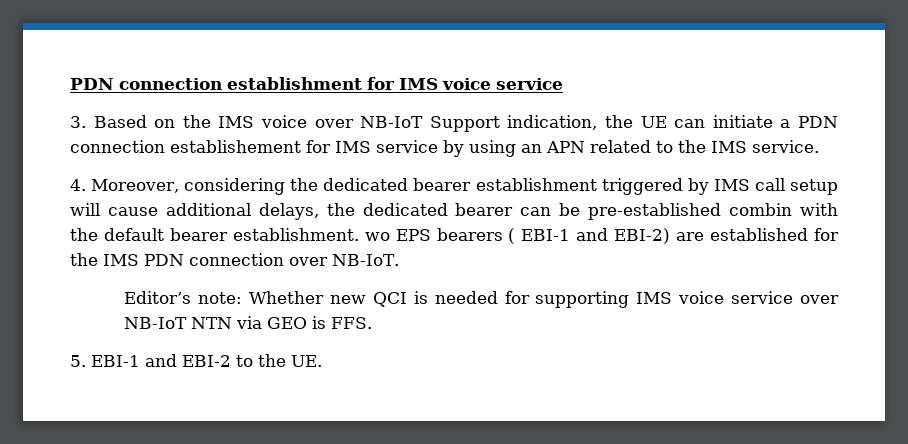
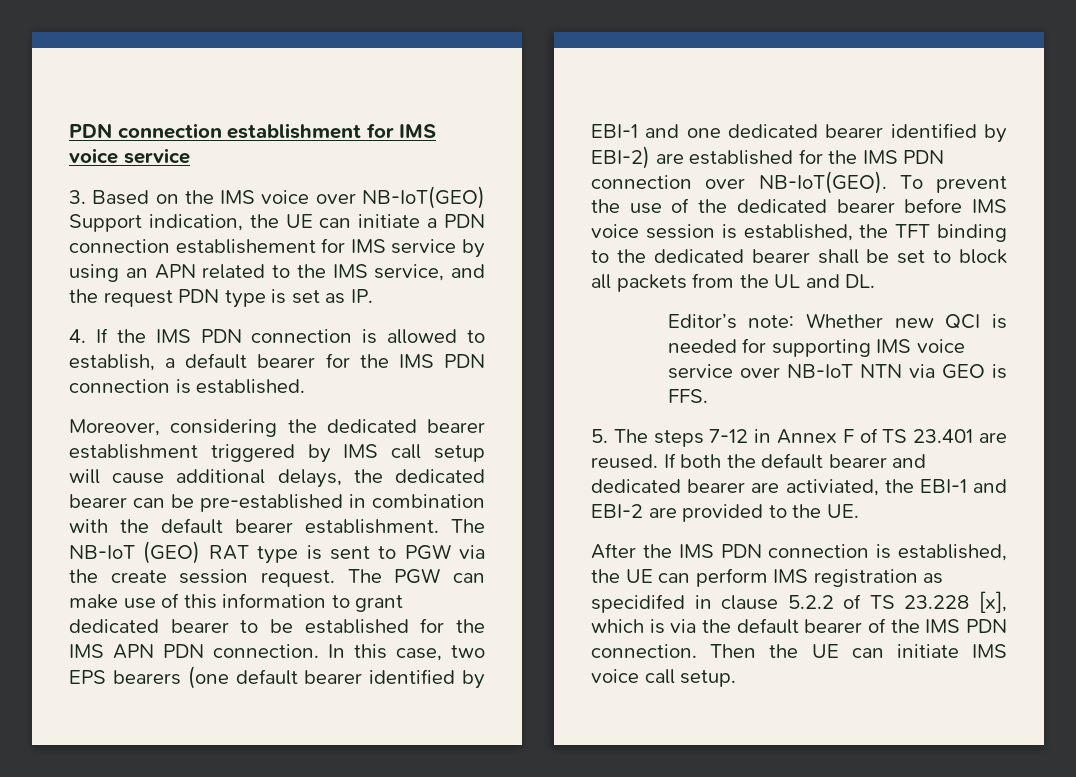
- 3. Based on the IMS voice over NB-IoT Support indication, the UE can initiate a PDN connection establishement for IMS service by using an APN related to the IMS service.
- 4. Moreover, considering the dedicated bearer establishment triggered by IMS call setup will cause additional delays, the dedicated bearer can be pre-established combin with the default bearer establishment. wo EPS bearers ( EBI-1 and EBI-2) are established for the IMS PDN connection over NB-IoT.
+ 3. Based on the IMS voice over NB-IoT(GEO) Support indication, the UE can initiate a PDN connection establishement for IMS service by using an APN related to the IMS service, and the request PDN type is set as IP.
+ 4. If the IMS PDN connection is allowed to establish, a default bearer for the IMS PDN connection is established.
+ Moreover, considering the dedicated bearer establishment triggered by IMS call setup will cause additional delays, the dedicated bearer can be pre-established in combination with the default bearer establishment. The NB-IoT (GEO) RAT type is sent to PGW via the create session request. The PGW can make use of this information to grant dedicated bearer to be established for the IMS APN PDN connection. In this case, two EPS bearers (one default bearer identified by EBI-1 and one dedicated bearer identified by EBI-2) are established for the IMS PDN connection over NB-IoT(GEO). To prevent the use of the dedicated bearer before IMS voice session is established, the TFT binding to the dedicated bearer shall be set to block all packets from the UL and DL.
- 5. EBI-1 and EBI-2 to the UE.
+ 5. The steps 7-12 in Annex F of TS 23.401 are reused. If both the default bearer and dedicated bearer are activiated, the EBI-1 and EBI-2 are provided to the UE.
+ After the IMS PDN connection is established, the UE can perform IMS registration as specidifed in clause 5.2.2 of TS 23.228 [x], which is via the default bearer of the IMS PDN connection. Then the UE can initiate IMS voice call setup.

